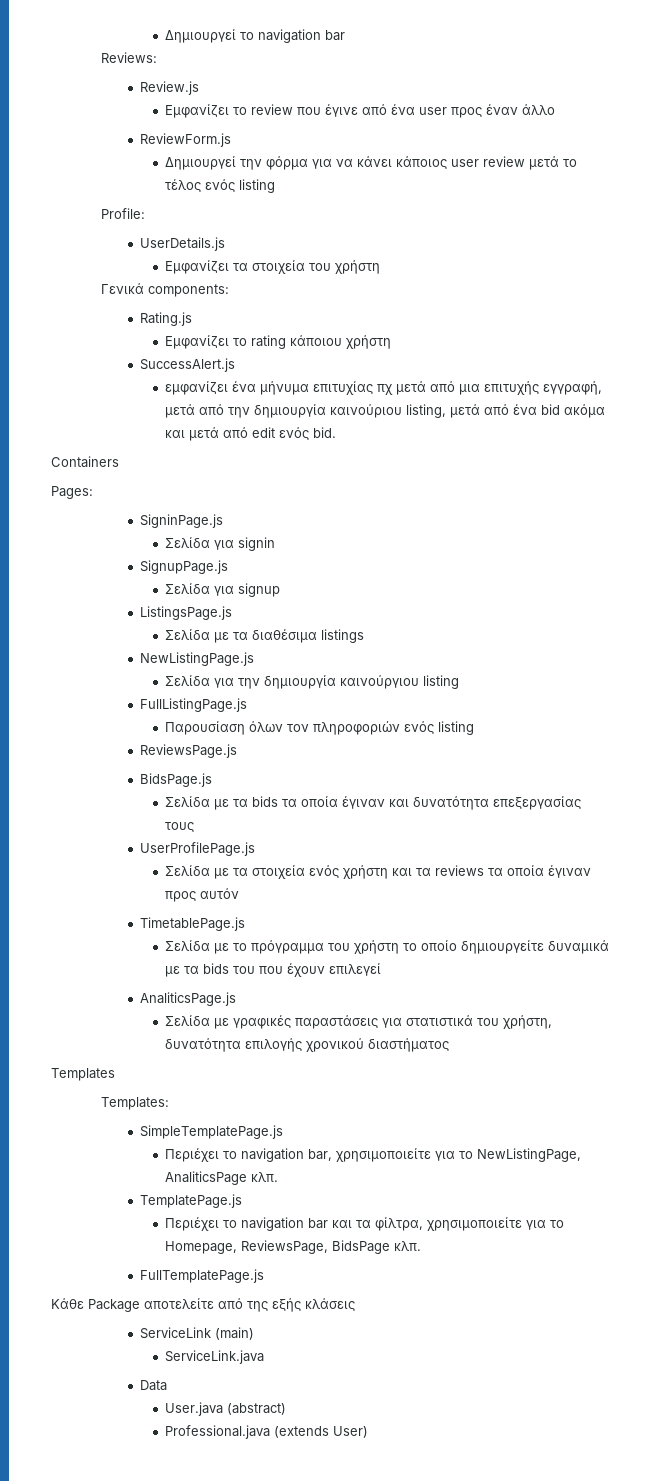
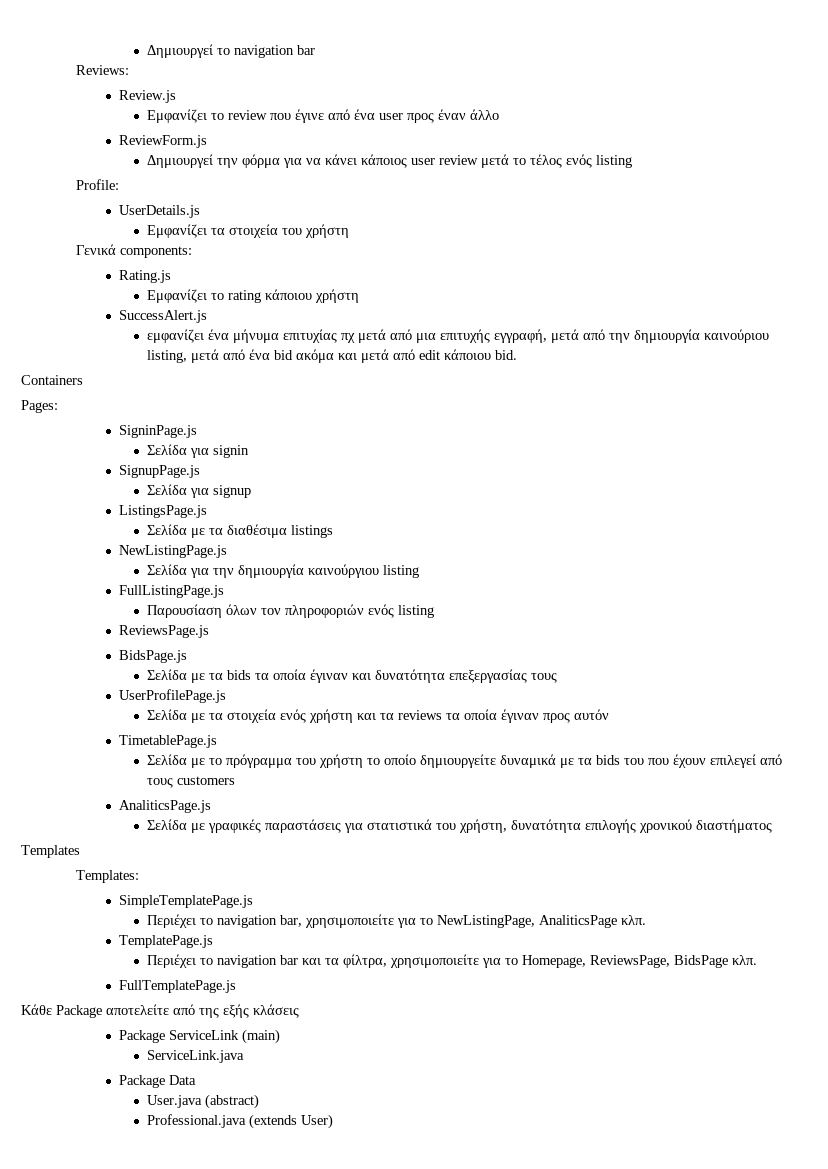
- εμφανίζει ένα μήνυμα επιτυχίας πχ μετά από μια επιτυχής εγγραφή, μετά από την δημιουργία καινούριου listing, μετά από ένα bid ακόμα και μετά από edit ενός bid.
+ εμφανίζει ένα μήνυμα επιτυχίας πχ μετά από μια επιτυχής εγγραφή, μετά από την δημιουργία καινούριου listing, μετά από ένα bid ακόμα και μετά από edit κάποιου bid.
- Σελίδα με το πρόγραμμα του χρήστη το οποίο δημιουργείτε δυναμικά με τα bids του που έχουν επιλεγεί
+ Σελίδα με το πρόγραμμα του χρήστη το οποίο δημιουργείτε δυναμικά με τα bids του που έχουν επιλεγεί από τους customers
- ServiceLink (main)
+ Package ServiceLink (main)
- Data
+ Package Data

